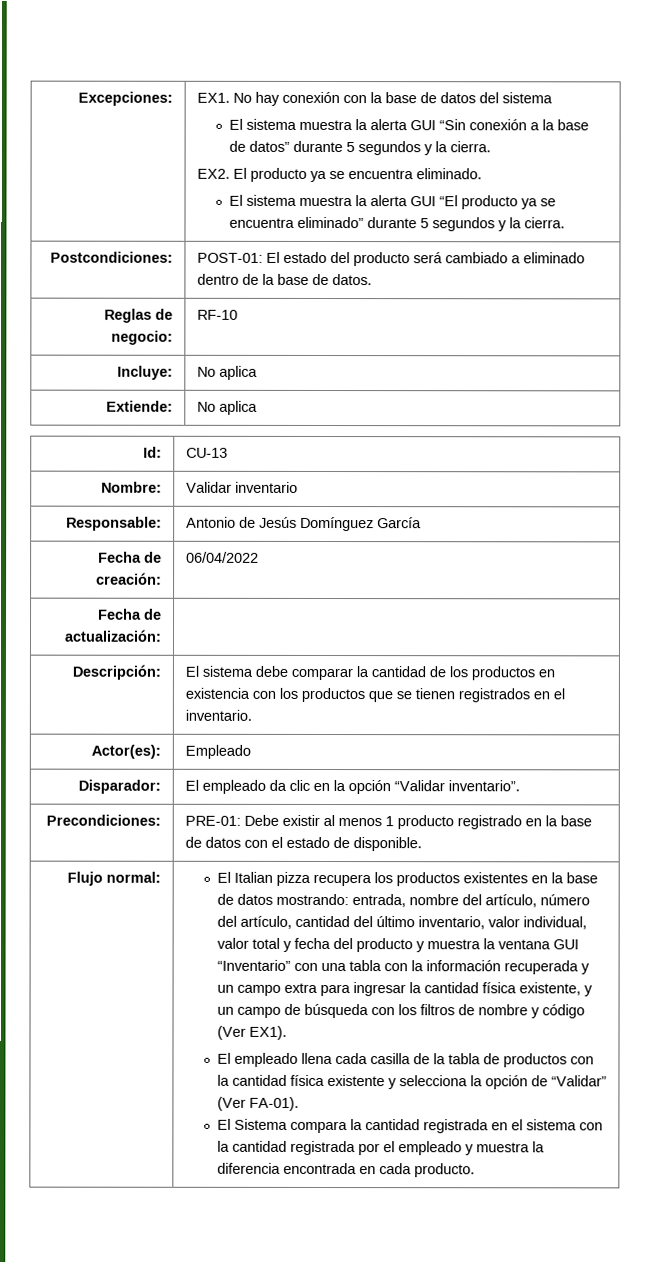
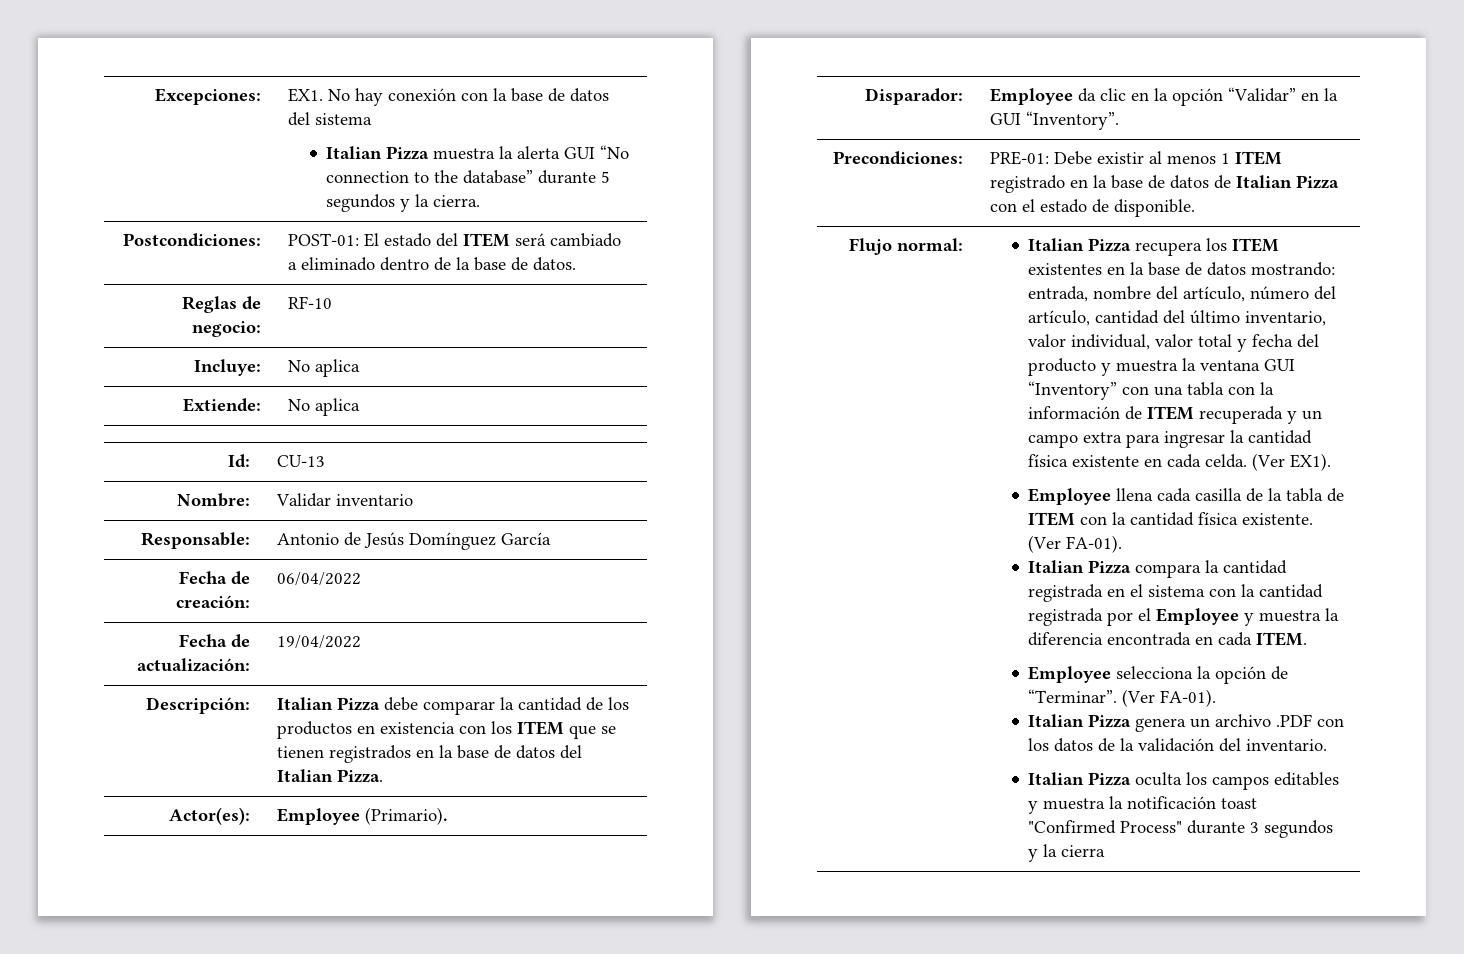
- El sistema muestra la alerta GUI “Sin conexión a la base de datos” durante 5 segundos y la cierra.
- EX2. El producto ya se encuentra eliminado.
- El sistema muestra la alerta GUI “El producto ya se encuentra eliminado” durante 5 segundos y la cierra.
+ Italian Pizza muestra la alerta GUI “No connection to the database” durante 5 segundos y la cierra.
- Postcondiciones: | POST-01: El estado del producto será cambiado a eliminado dentro de la base de datos.
+ Postcondiciones: | POST-01: El estado del ITEM será cambiado a eliminado dentro de la base de datos.
- Fecha de actualización: |
+ Fecha de actualización: | 19/04/2022
- Descripción: | El sistema debe comparar la cantidad de los productos en existencia con los productos que se tienen registrados en el inventario.
+ Descripción: | Italian Pizza debe comparar la cantidad de los productos en existencia con los ITEM que se tienen registrados en la base de datos del Italian Pizza.
- Actor(es): | Empleado
+ Actor(es): | Employee (Primario).
- Disparador: | El empleado da clic en la opción “Validar inventario”.
+ Disparador: | Employee da clic en la opción “Validar” en la GUI “Inventory”.
- Precondiciones: | PRE-01: Debe existir al menos 1 producto registrado en la base de datos con el estado de disponible.
+ Precondiciones: | PRE-01: Debe existir al menos 1 ITEM registrado en la base de datos de Italian Pizza con el estado de disponible.
- El Italian pizza recupera los productos existentes en la base de datos mostrando: entrada, nombre del artículo, número del artículo, cantidad del último inventario, valor individual, valor total y fecha del producto y muestra la ventana GUI “Inventario” con una tabla con la información recuperada y un campo extra para ingresar la cantidad física existente, y un campo de búsqueda con los filtros de nombre y código (Ver EX1).
+ Italian Pizza recupera los ITEM existentes en la base de datos mostrando: entrada, nombre del artículo, número del artículo, cantidad del último inventario, valor individual, valor total y fecha del producto y muestra la ventana GUI “Inventory” con una tabla con la información de ITEM recuperada y un campo extra para ingresar la cantidad física existente en cada celda. (Ver EX1).
- El empleado llena cada casilla de la tabla de productos con la cantidad física existente y selecciona la opción de “Validar” (Ver FA-01).
- El Sistema compara la cantidad registrada en el sistema con la cantidad registrada por el empleado y muestra la diferencia encontrada en cada producto.
+ Employee llena cada casilla de la tabla de ITEM con la cantidad física existente. (Ver FA-01).
+ Italian Pizza compara la cantidad registrada en el sistema con la cantidad registrada por el Employee y muestra la diferencia encontrada en cada ITEM.
+ Employee selecciona la opción de “Terminar”. (Ver FA-01).
+ Italian Pizza genera un archivo .PDF con los datos de la validación del inventario.
+ Italian Pizza oculta los campos editables y muestra la notificación toast "Confirmed Process" durante 3 segundos y la cierra

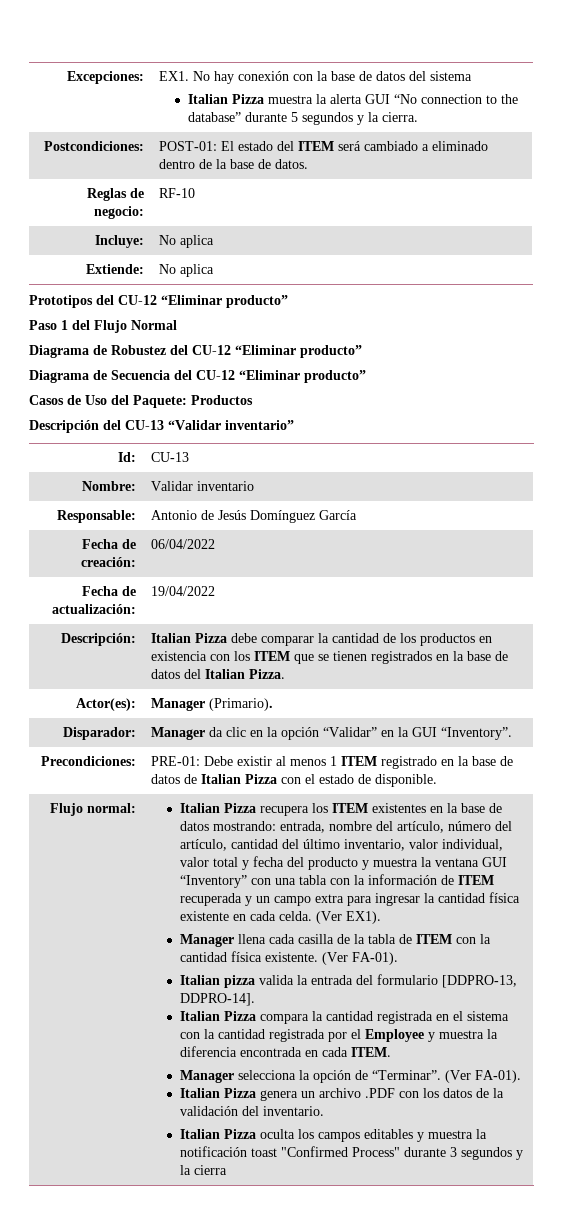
+ Prototipos del CU-12 “Eliminar producto”
+ Paso 1 del Flujo Normal
+ Diagrama de Robustez del CU-12 “Eliminar producto”
+ Diagrama de Secuencia del CU-12 “Eliminar producto”
+ Casos de Uso del Paquete: Productos
+ Descripción del CU-13 “Validar inventario”
- Actor(es): | Employee (Primario).
+ Actor(es): | Manager (Primario).
- Disparador: | Employee da clic en la opción “Validar” en la GUI “Inventory”.
+ Disparador: | Manager da clic en la opción “Validar” en la GUI “Inventory”.
- Employee llena cada casilla de la tabla de ITEM con la cantidad física existente.
+ Manager llena cada casilla de la tabla de ITEM con la cantidad física existente.
+ Italian pizza valida la entrada del formulario [DDPRO-13, DDPRO-14].
- Employee selecciona la opción de “Terminar”.
+ Manager selecciona la opción de “Terminar”.

